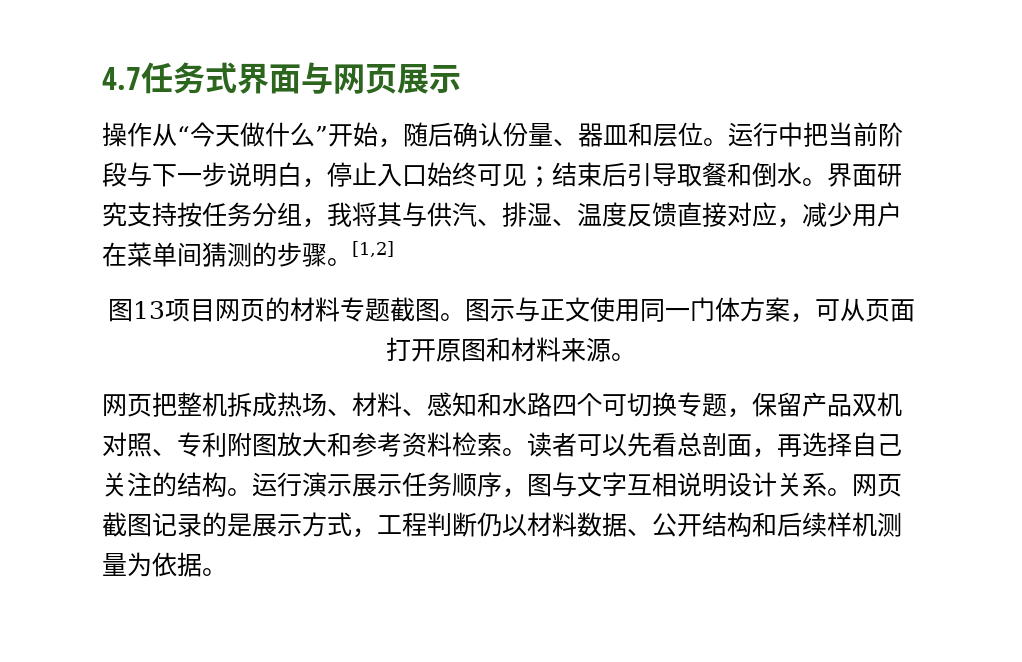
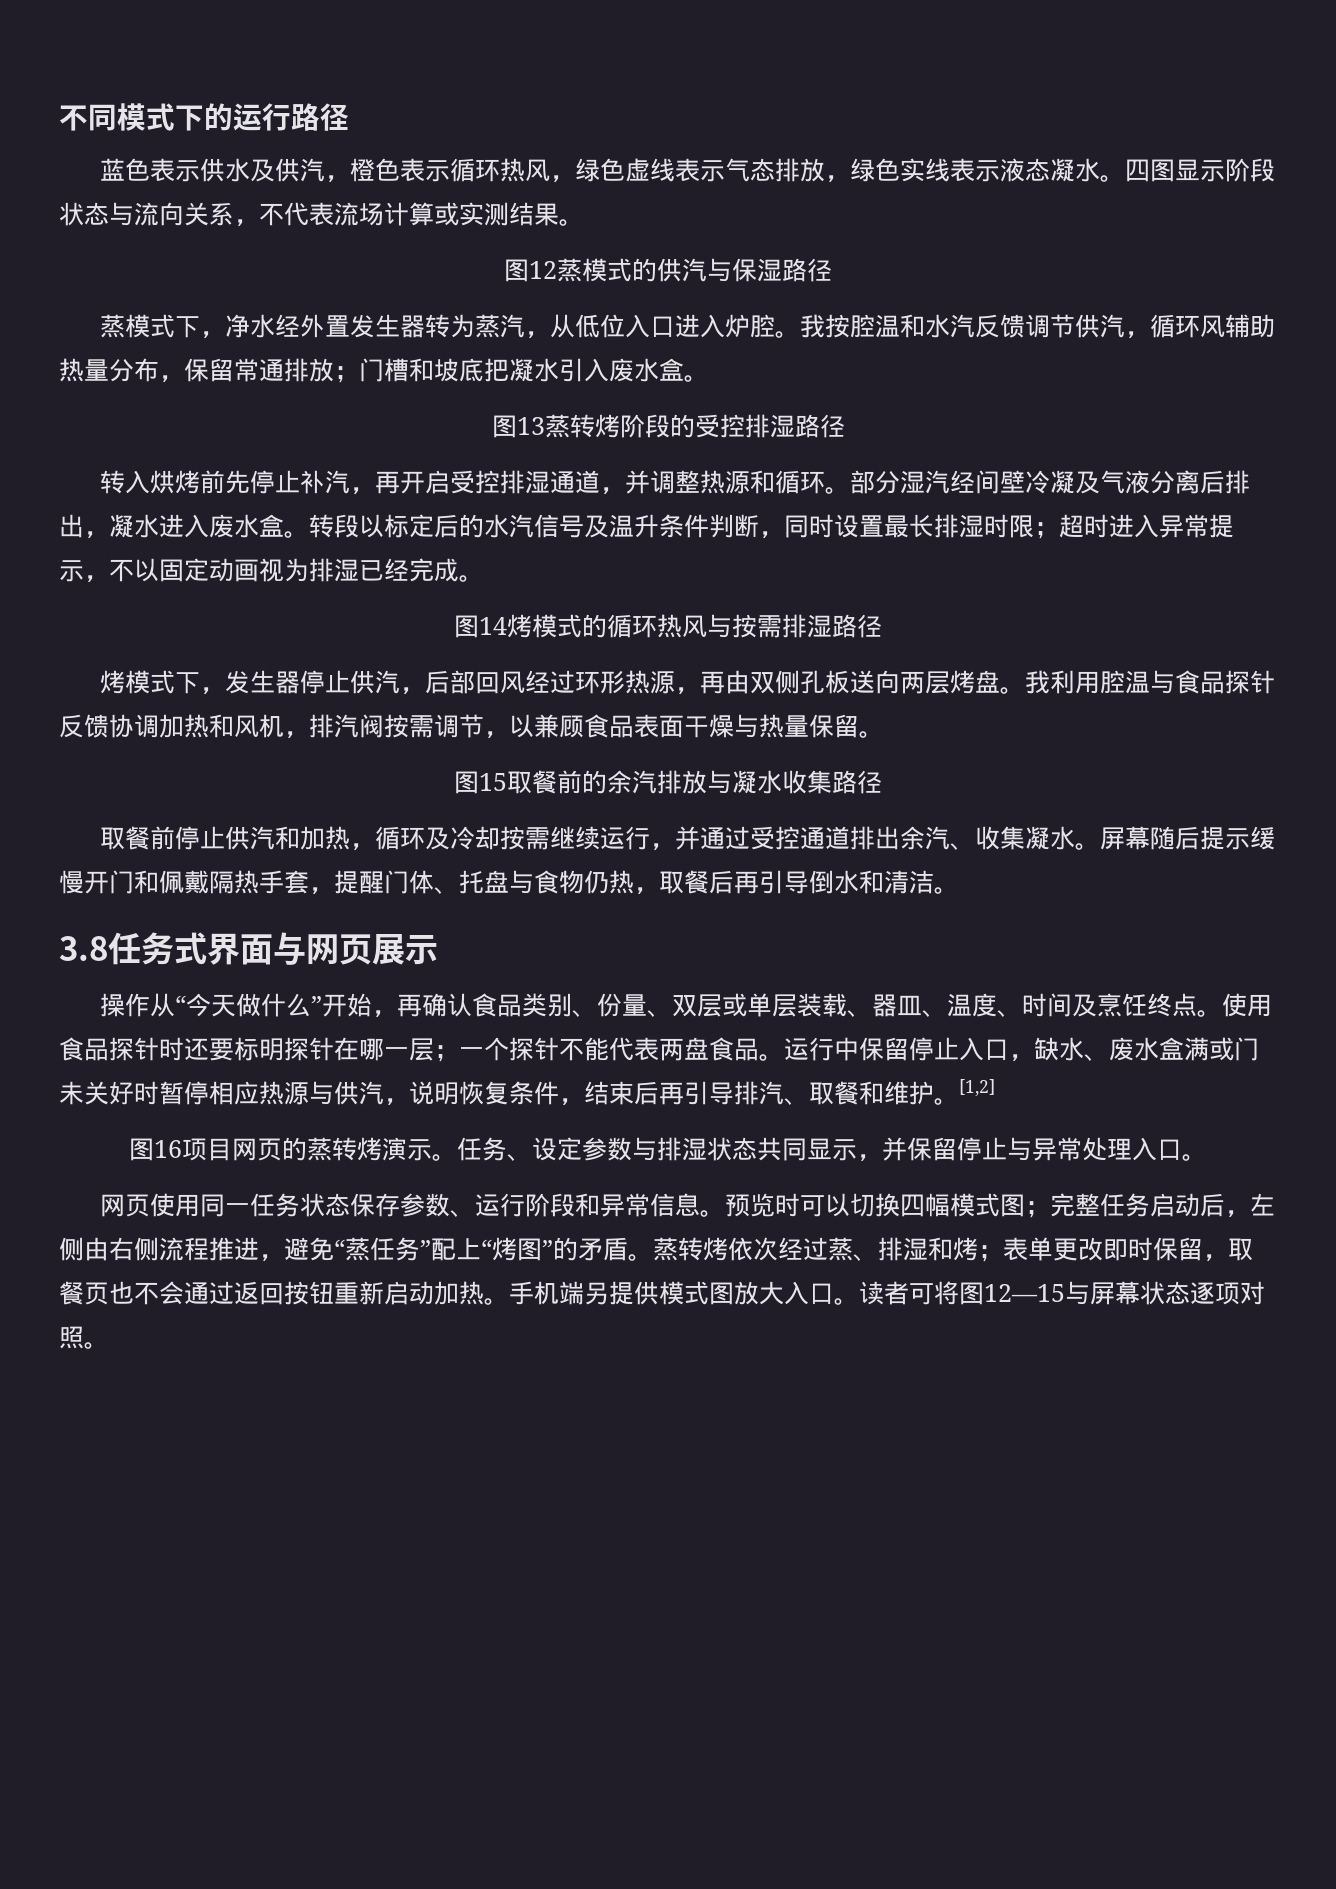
- 4.7任务式界面与网页展示
+ 不同模式下的运行路径
+ 蓝色表示供水及供汽，橙色表示循环热风，绿色虚线表示气态排放，绿色实线表示液态凝水。四图显示阶段状态与流向关系，不代表流场计算或实测结果。
+ 图12蒸模式的供汽与保湿路径
+ 蒸模式下，净水经外置发生器转为蒸汽，从低位入口进入炉腔。我按腔温和水汽反馈调节供汽，循环风辅助热量分布，保留常通排放；门槽和坡底把凝水引入废水盒。
+ 图13蒸转烤阶段的受控排湿路径
+ 转入烘烤前先停止补汽，再开启受控排湿通道，并调整热源和循环。部分湿汽经间壁冷凝及气液分离后排出，凝水进入废水盒。转段以标定后的水汽信号及温升条件判断，同时设置最长排湿时限；超时进入异常提示，不以固定动画视为排湿已经完成。
+ 图14烤模式的循环热风与按需排湿路径
+ 烤模式下，发生器停止供汽，后部回风经过环形热源，再由双侧孔板送向两层烤盘。我利用腔温与食品探针反馈协调加热和风机，排汽阀按需调节，以兼顾食品表面干燥与热量保留。
+ 图15取餐前的余汽排放与凝水收集路径
+ 取餐前停止供汽和加热，循环及冷却按需继续运行，并通过受控通道排出余汽、收集凝水。屏幕随后提示缓慢开门和佩戴隔热手套，提醒门体、托盘与食物仍热，取餐后再引导倒水和清洁。
+ 3.8任务式界面与网页展示
- 操作从“今天做什么”开始，随后确认份量、器皿和层位。运行中把当前阶段与下一步说明白，停止入口始终可见；结束后引导取餐和倒水。界面研究支持按任务分组，我将其与供汽、排湿、温度反馈直接对应，减少用户在菜单间猜测的步骤。
+ 操作从“今天做什么”开始，再确认食品类别、份量、双层或单层装载、器皿、温度、时间及烹饪终点。使用食品探针时还要标明探针在哪一层；一个探针不能代表两盘食品。运行中保留停止入口，缺水、废水盒满或门未关好时暂停相应热源与供汽，说明恢复条件，结束后再引导排汽、取餐和维护。
- 图13项目网页的材料专题截图。图示与正文使用同一门体方案，可从页面打开原图和材料来源。
- 网页把整机拆成热场、材料、感知和水路四个可切换专题，保留产品双机对照、专利附图放大和参考资料检索。读者可以先看总剖面，再选择自己关注的结构。运行演示展示任务顺序，图与文字互相说明设计关系。网页截图记录的是展示方式，工程判断仍以材料数据、公开结构和后续样机测量为依据。
+ 图16项目网页的蒸转烤演示。任务、设定参数与排湿状态共同显示，并保留停止与异常处理入口。
+ 网页使用同一任务状态保存参数、运行阶段和异常信息。预览时可以切换四幅模式图；完整任务启动后，左侧由右侧流程推进，避免“蒸任务”配上“烤图”的矛盾。蒸转烤依次经过蒸、排湿和烤；表单更改即时保留，取餐页也不会通过返回按钮重新启动加热。手机端另提供模式图放大入口。读者可将图12—15与屏幕状态逐项对照。

